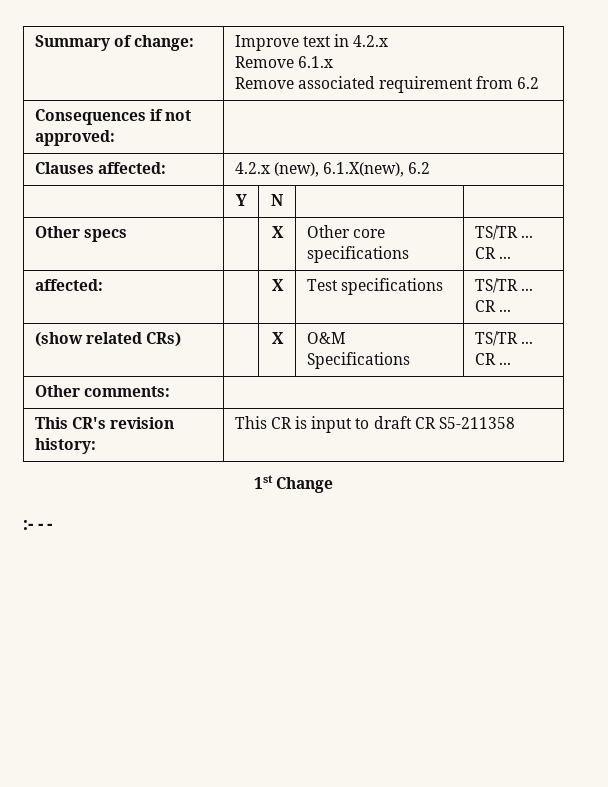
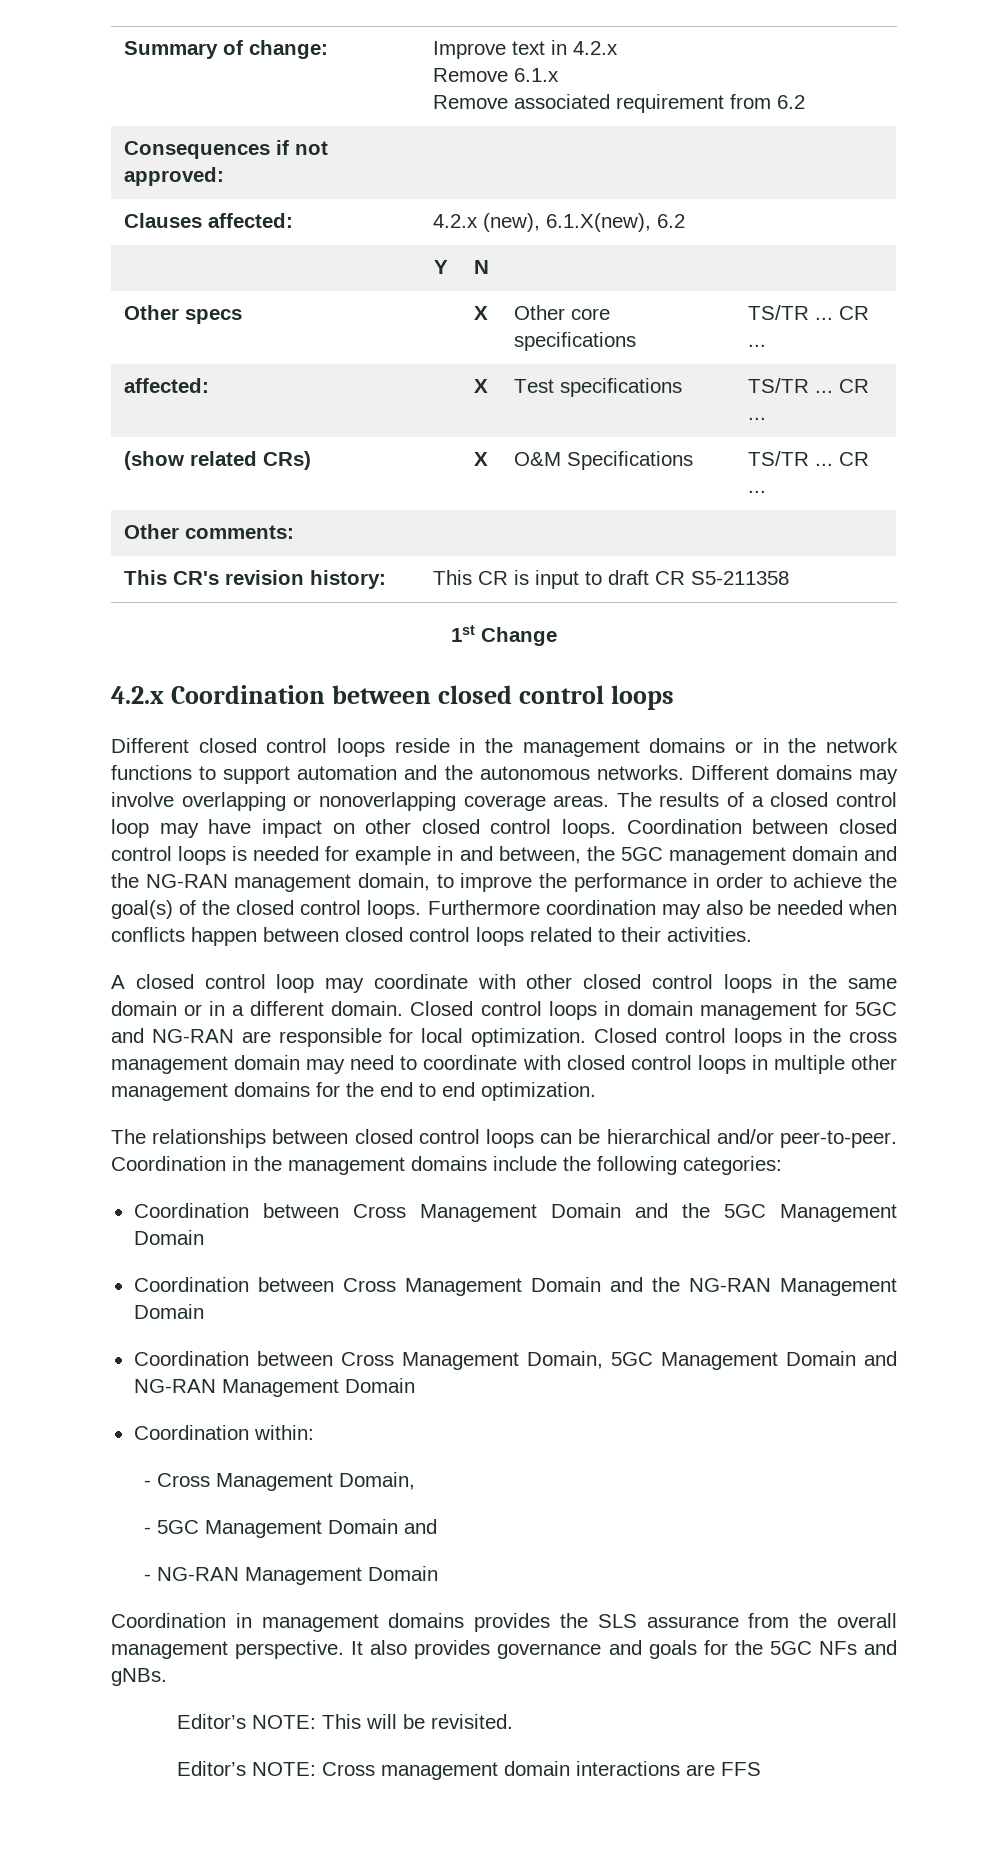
- :- - -
+ 4.2.x Coordination between closed control loops
+ Different closed control loops reside in the management domains or in the network functions to support automation and the autonomous networks. Different domains may involve overlapping or nonoverlapping coverage areas. The results of a closed control loop may have impact on other closed control loops. Coordination between closed control loops is needed for example in and between, the 5GC management domain and the NG-RAN management domain, to improve the performance in order to achieve the goal(s) of the closed control loops. Furthermore coordination may also be needed when conflicts happen between closed control loops related to their activities.
+ A closed control loop may coordinate with other closed control loops in the same domain or in a different domain. Closed control loops in domain management for 5GC and NG-RAN are responsible for local optimization. Closed control loops in the cross management domain may need to coordinate with closed control loops in multiple other management domains for the end to end optimization.
+ The relationships between closed control loops can be hierarchical and/or peer-to-peer. Coordination in the management domains include the following categories:
+ Coordination between Cross Management Domain and the 5GC Management Domain
+ Coordination between Cross Management Domain and the NG-RAN Management Domain
+ Coordination between Cross Management Domain, 5GC Management Domain and NG-RAN Management Domain
+ Coordination within:
+ - Cross Management Domain,
+ - 5GC Management Domain and
+ - NG-RAN Management Domain
+ Coordination in management domains provides the SLS assurance from the overall management perspective. It also provides governance and goals for the 5GC NFs and gNBs.
+ Editor’s NOTE: This will be revisited.
+ Editor’s NOTE: Cross management domain interactions are FFS

